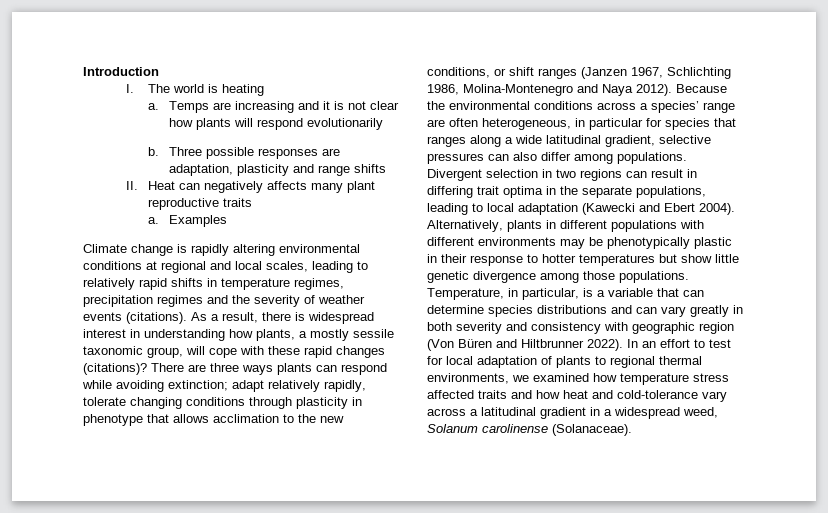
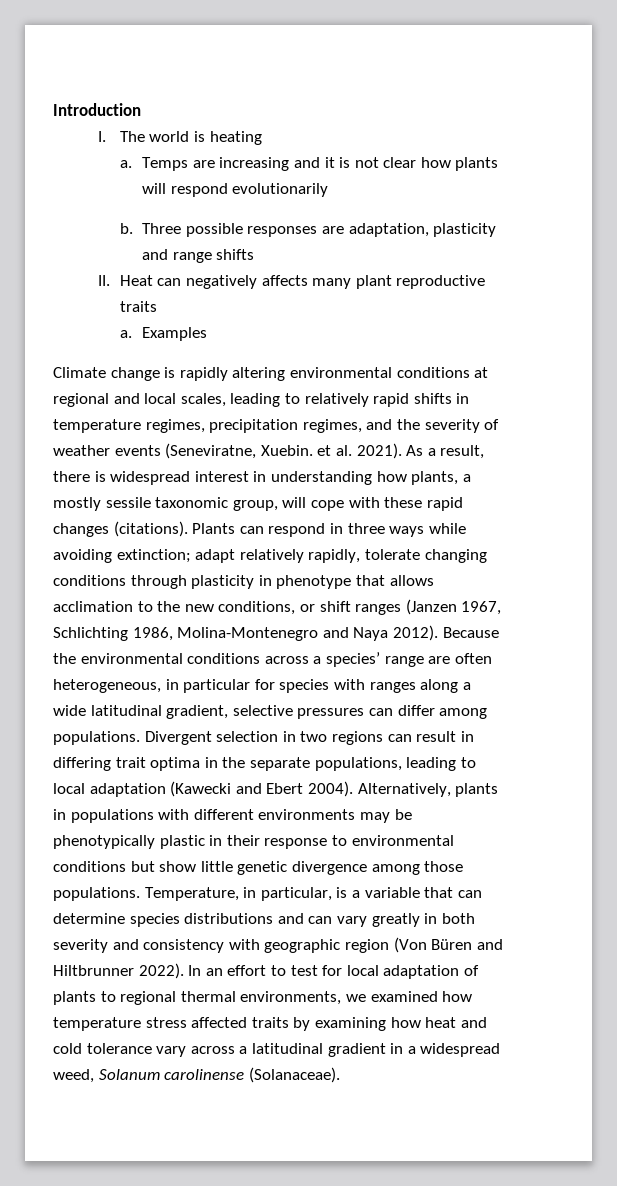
- Climate change is rapidly altering environmental conditions at regional and local scales, leading to relatively rapid shifts in temperature regimes, precipitation regimes and the severity of weather events (citations).
+ Climate change is rapidly altering environmental conditions at regional and local scales, leading to relatively rapid shifts in temperature regimes, precipitation regimes, and the severity of weather events (Seneviratne, Xuebin. et al. 2021).
- As a result, there is widespread interest in understanding how plants, a mostly sessile taxonomic group, will cope with these rapid changes (citations)? There are three ways plants can respond while avoiding extinction; adapt relatively rapidly, tolerate changing conditions through plasticity in phenotype that allows acclimation to the new conditions, or shift ranges (Janzen 1967, Schlichting 1986, Molina-Montenegro and Naya 2012).
+ As a result, there is widespread interest in understanding how plants, a mostly sessile taxonomic group, will cope with these rapid changes (citations). Plants can respond in three ways while avoiding extinction; adapt relatively rapidly, tolerate changing conditions through plasticity in phenotype that allows acclimation to the new conditions, or shift ranges (Janzen 1967, Schlichting 1986, Molina-Montenegro and Naya 2012).
- Because the environmental conditions across a species’ range are often heterogeneous, in particular for species that ranges along a wide latitudinal gradient, selective pressures can also differ among populations.
+ Because the environmental conditions across a species’ range are often heterogeneous, in particular for species with ranges along a wide latitudinal gradient, selective pressures can differ among populations.
- Alternatively, plants in different populations with different environments may be phenotypically plastic in their response to hotter temperatures but show little genetic divergence among those populations.
+ Alternatively, plants in populations with different environments may be phenotypically plastic in their response to environmental conditions but show little genetic divergence among those populations.
- In an effort to test for local adaptation of plants to regional thermal environments, we examined how temperature stress affected traits and how heat and cold-tolerance vary across a latitudinal gradient in a widespread weed, Solanum carolinense (Solanaceae).
+ In an effort to test for local adaptation of plants to regional thermal environments, we examined how temperature stress affected traits by examining how heat and cold tolerance vary across a latitudinal gradient in a widespread weed, Solanum carolinense (Solanaceae).

